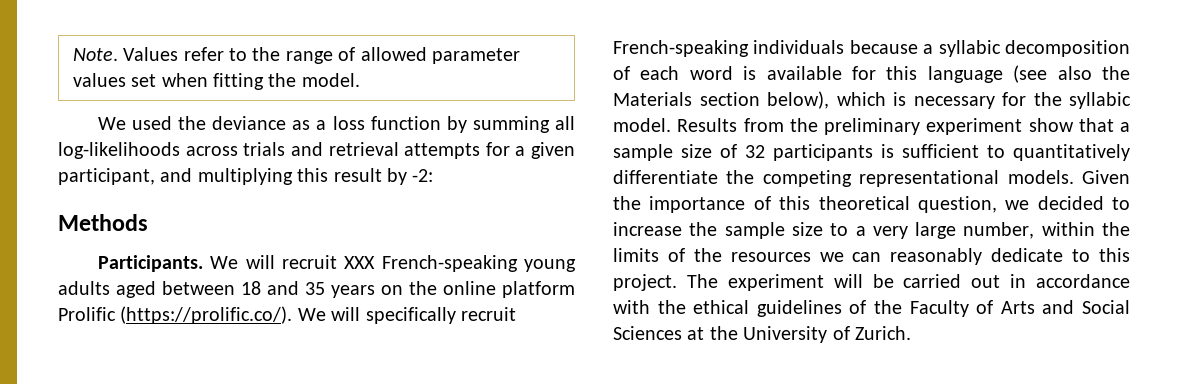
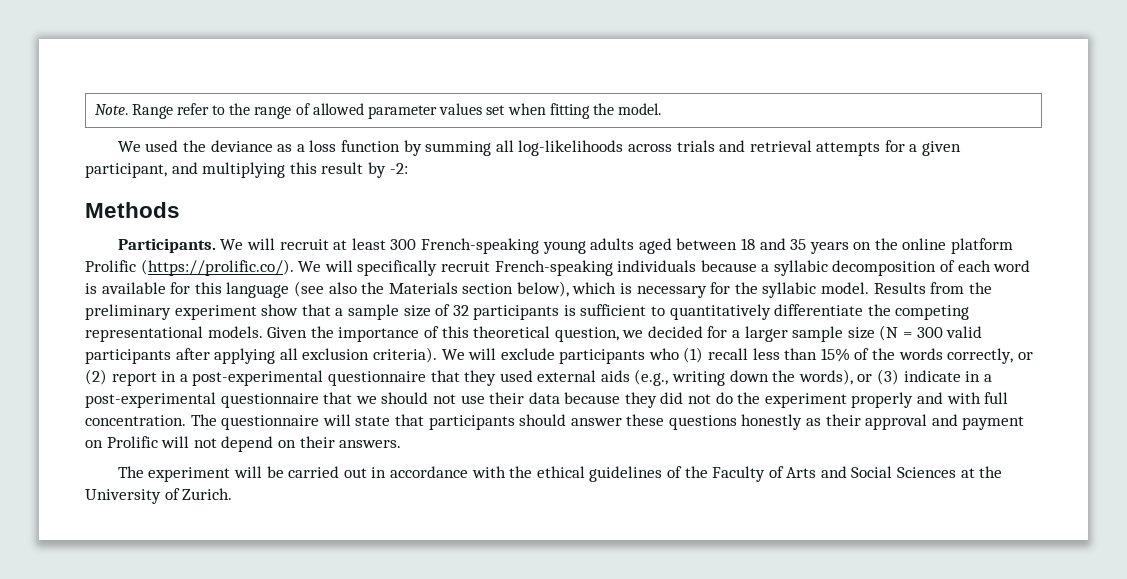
- Note. Values refer to the range of allowed parameter values set when fitting the model.
+ Note. Range refer to the range of allowed parameter values set when fitting the model.
- We will recruit XXX French-speaking young adults aged between 18 and 35 years on the online platform Prolific (https://prolific.co/). We will specifically recruit French-speaking individuals because a syllabic decomposition of each word is available for this language (see also the Materials section below), which is necessary for the syllabic model.
+ We will recruit at least 300 French-speaking young adults aged between 18 and 35 years on the online platform Prolific (https://prolific.co/). We will specifically recruit French-speaking individuals because a syllabic decomposition of each word is available for this language (see also the Materials section below), which is necessary for the syllabic model.
- Given the importance of this theoretical question, we decided to increase the sample size to a very large number, within the limits of the resources we can reasonably dedicate to this project. The experiment will be carried out in accordance with the ethical guidelines of the Faculty of Arts and Social Sciences at the University of Zurich.
+ Given the importance of this theoretical question, we decided for a larger sample size (N = 300 valid participants after applying all exclusion criteria). We will exclude participants who (1) recall less than 15% of the words correctly, or (2) report in a post-experimental questionnaire that they used external aids (e.g., writing down the words), or (3) indicate in a post-experimental questionnaire that we should not use their data because they did not do the experiment properly and with full concentration. The questionnaire will state that participants should answer these questions honestly as their approval and payment on Prolific will not depend on their answers.
+ The experiment will be carried out in accordance with the ethical guidelines of the Faculty of Arts and Social Sciences at the University of Zurich.

